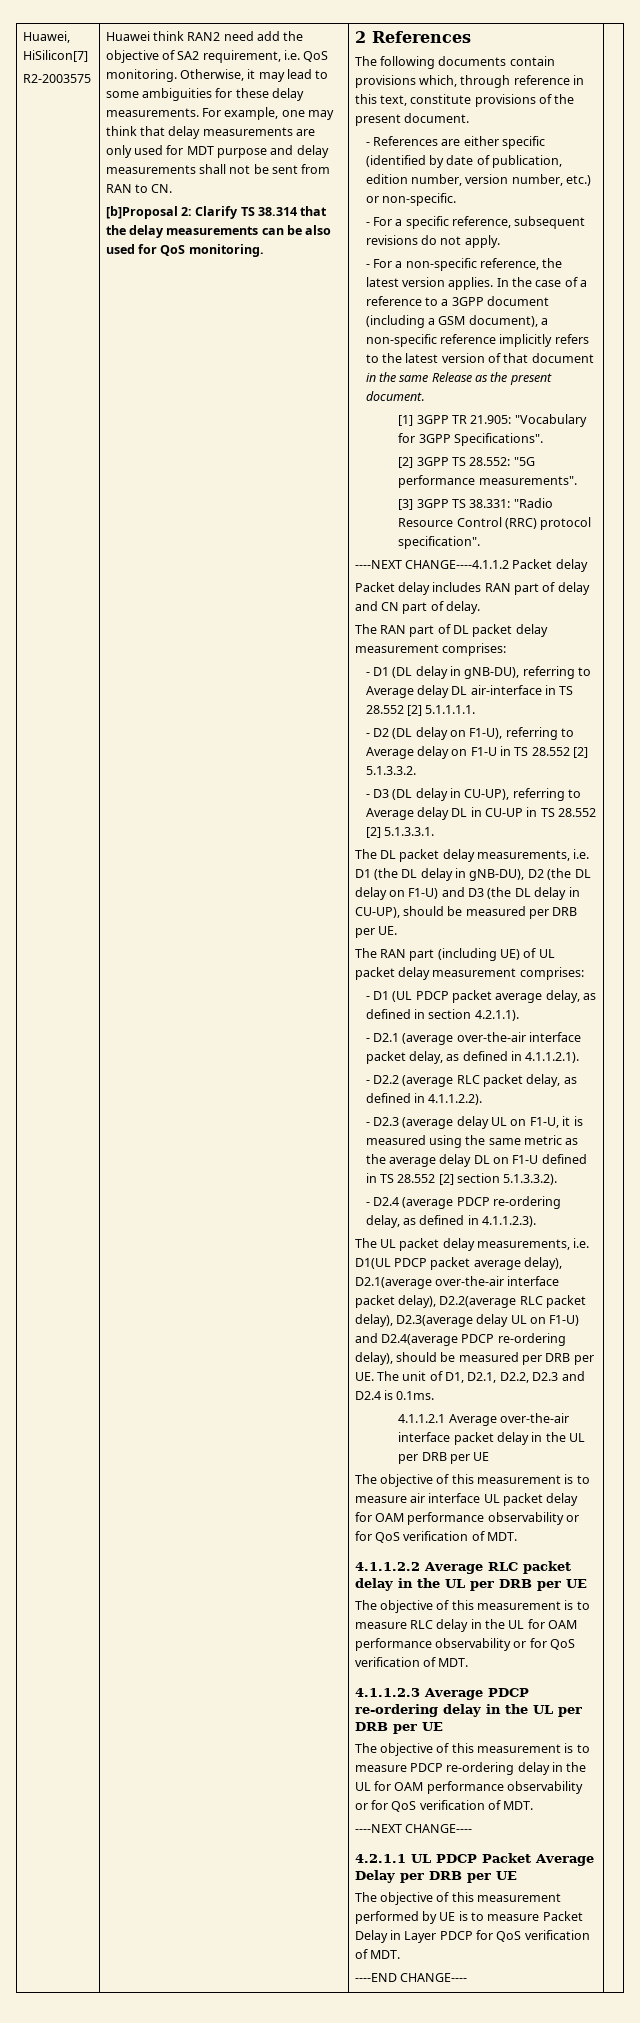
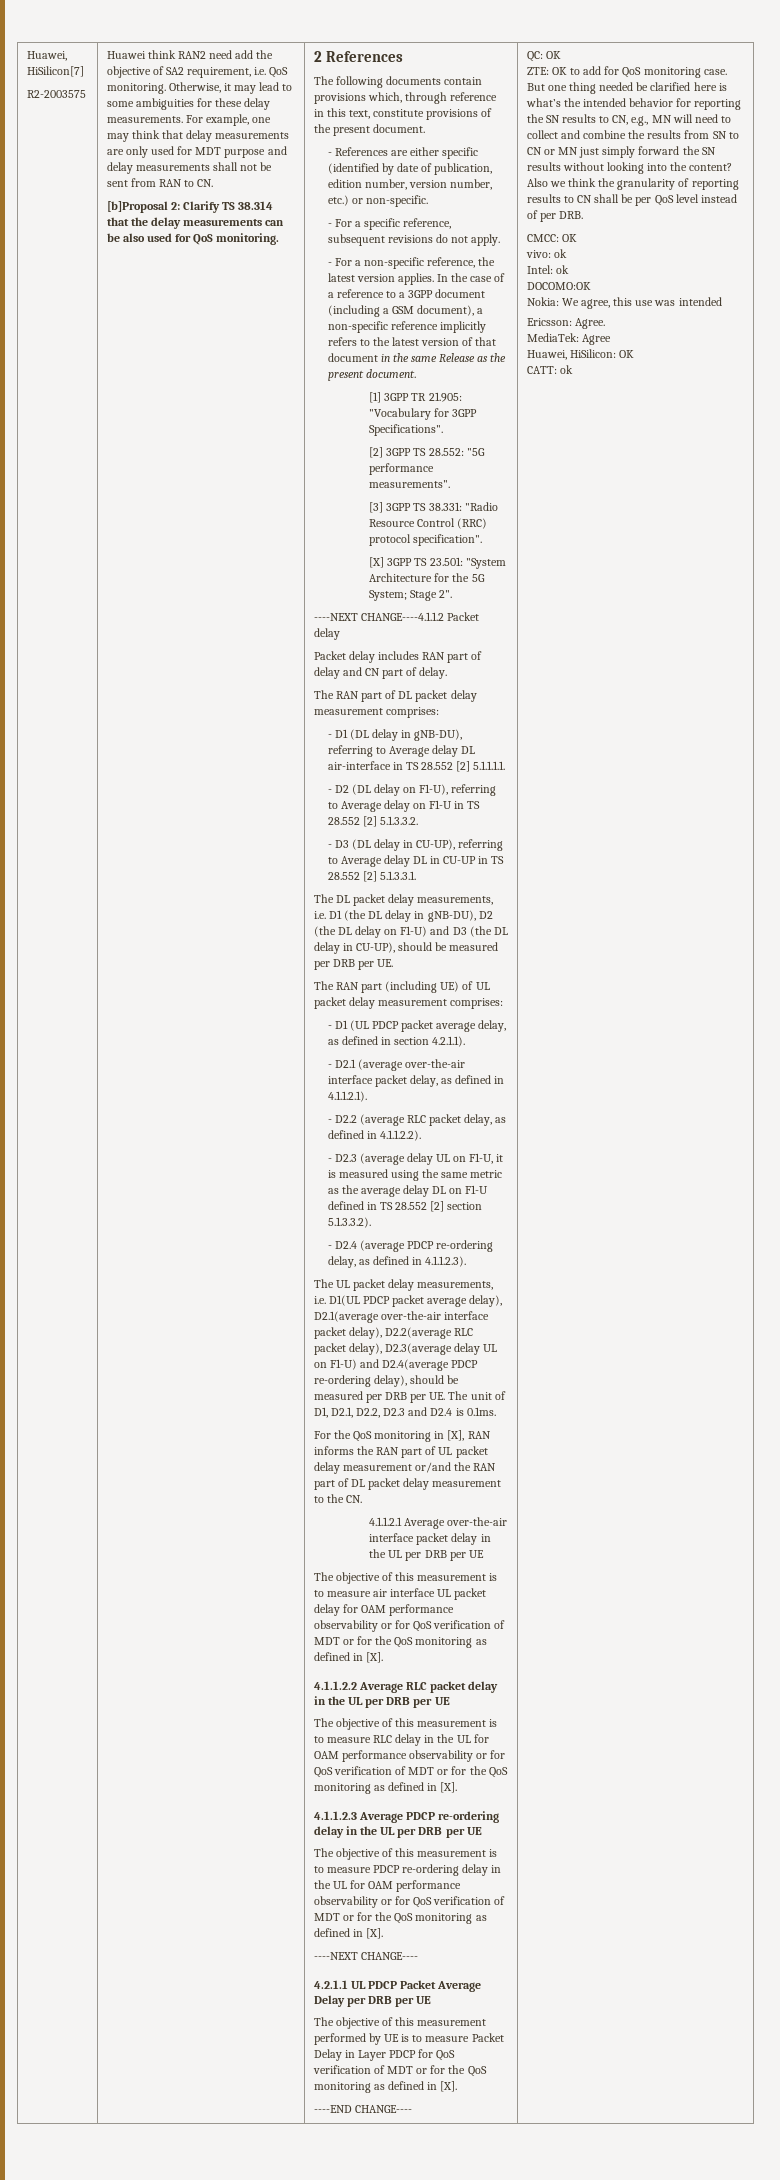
+ [X] 3GPP TS 23.501: "System Architecture for the 5G System; Stage 2".
+ For the QoS monitoring in [X], RAN informs the RAN part of UL packet delay measurement or/and the RAN part of DL packet delay measurement to the CN.
- The objective of this measurement is to measure air interface UL packet delay for OAM performance observability or for QoS verification of MDT.
+ The objective of this measurement is to measure air interface UL packet delay for OAM performance observability or for QoS verification of MDT or for the QoS monitoring as defined in [X].
- The objective of this measurement is to measure RLC delay in the UL for OAM performance observability or for QoS verification of MDT.
+ The objective of this measurement is to measure RLC delay in the UL for OAM performance observability or for QoS verification of MDT or for the QoS monitoring as defined in [X].
- The objective of this measurement is to measure PDCP re-ordering delay in the UL for OAM performance observability or for QoS verification of MDT.
+ The objective of this measurement is to measure PDCP re-ordering delay in the UL for OAM performance observability or for QoS verification of MDT or for the QoS monitoring as defined in [X].
- The objective of this measurement performed by UE is to measure Packet Delay in Layer PDCP for QoS verification of MDT.
- ----END CHANGE----
+ The objective of this measurement performed by UE is to measure Packet Delay in Layer PDCP for QoS verification of MDT or for the QoS monitoring as defined in [X].
+ ----END CHANGE---- | QC: OK
+ ZTE: OK to add for QoS monitoring case. But one thing needed be clarified here is what’s the intended behavior for reporting the SN results to CN, e.g., MN will need to collect and combine the results from SN to CN or MN just simply forward the SN results without looking into the content? Also we think the granularity of reporting results to CN shall be per QoS level instead of per DRB.
+ CMCC: OK
+ vivo: ok
+ Intel: ok
+ DOCOMO:OK
+ Nokia: We agree, this use was intended
+ Ericsson: Agree.
+ MediaTek: Agree
+ Huawei, HiSilicon: OK
+ CATT: ok

